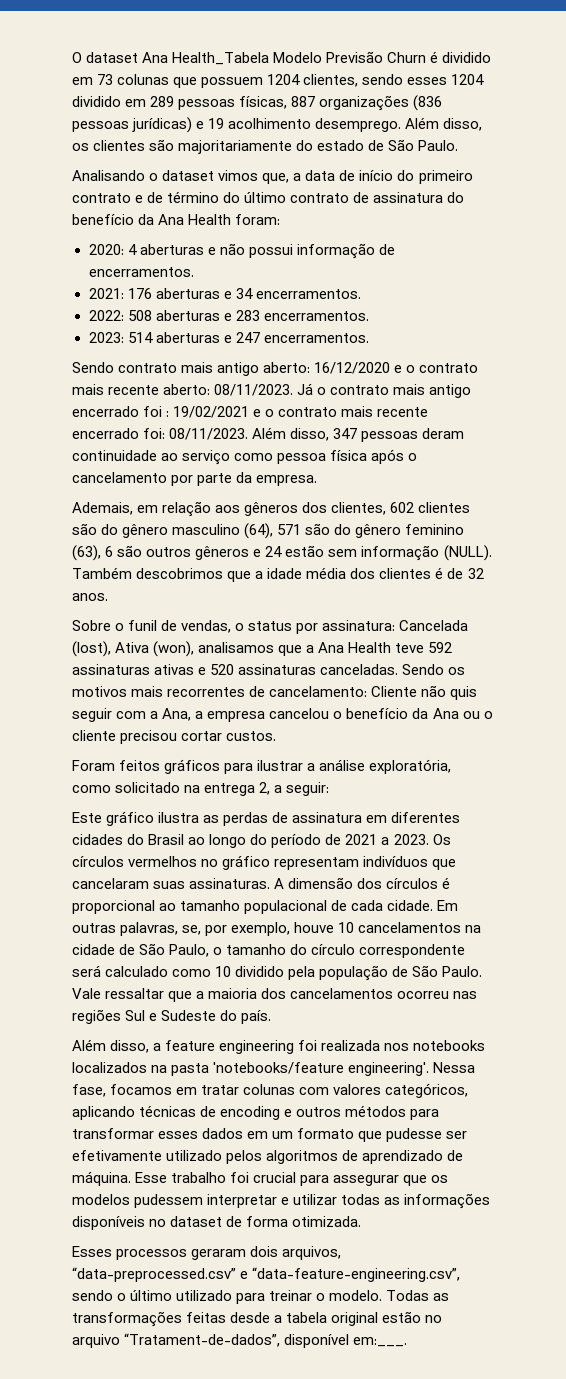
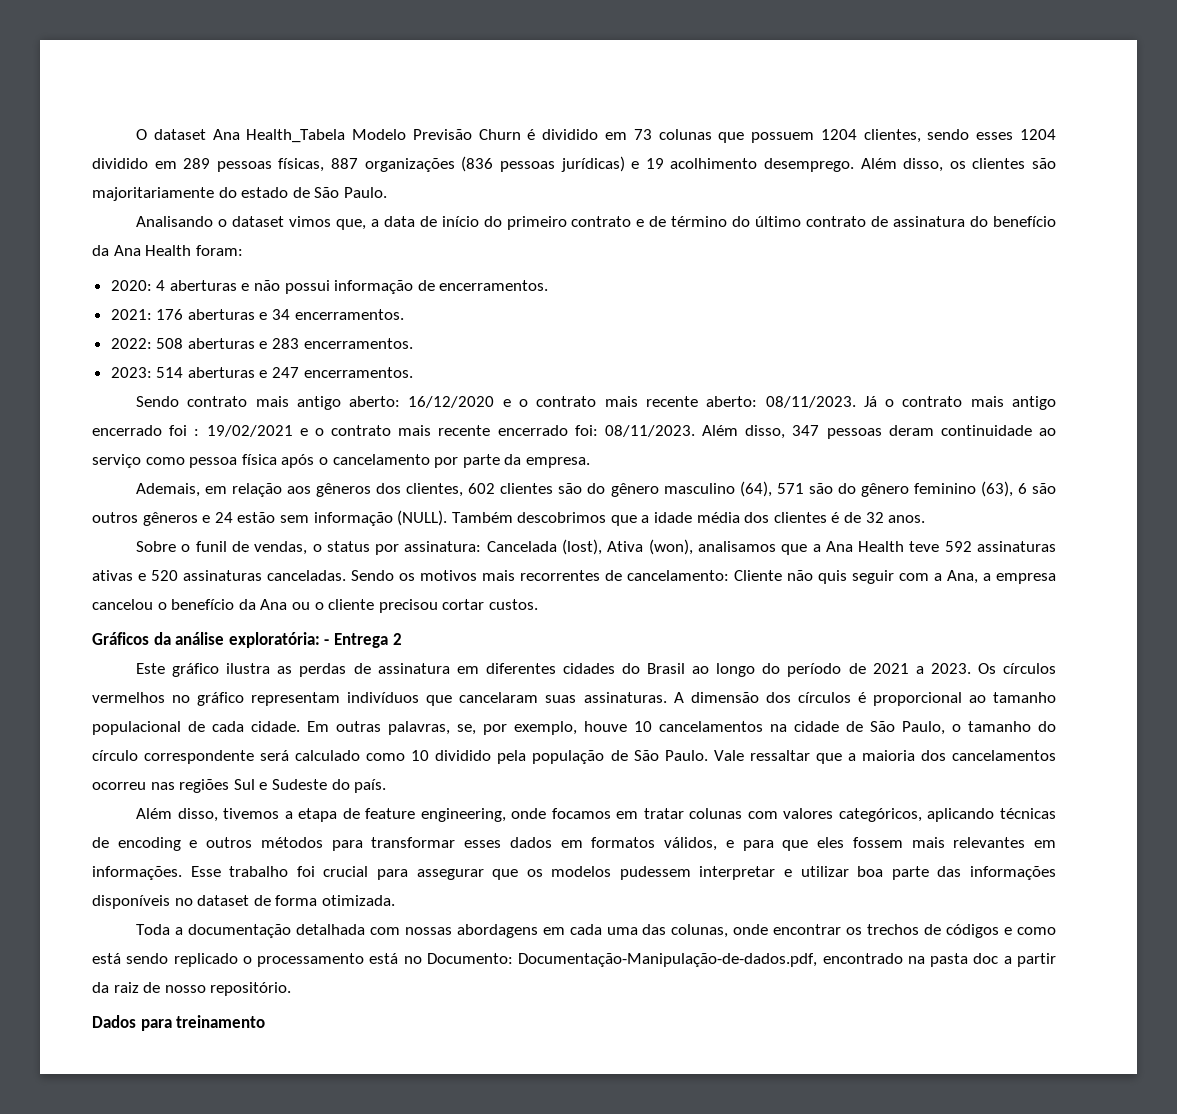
- Foram feitos gráficos para ilustrar a análise exploratória, como solicitado na entrega 2, a seguir:
+ Gráficos da análise exploratória: - Entrega 2
- Além disso, a feature engineering foi realizada nos notebooks localizados na pasta 'notebooks/feature engineering'. Nessa fase, focamos em tratar colunas com valores categóricos, aplicando técnicas de encoding e outros métodos para transformar esses dados em um formato que pudesse ser efetivamente utilizado pelos algoritmos de aprendizado de máquina.
+ Além disso, tivemos a etapa de feature engineering, onde focamos em tratar colunas com valores categóricos, aplicando técnicas de encoding e outros métodos para transformar esses dados em formatos válidos, e para que eles fossem mais relevantes em informações.
- Esse trabalho foi crucial para assegurar que os modelos pudessem interpretar e utilizar todas as informações disponíveis no dataset de forma otimizada.
+ Esse trabalho foi crucial para assegurar que os modelos pudessem interpretar e utilizar boa parte das informações disponíveis no dataset de forma otimizada.
- Esses processos geraram dois arquivos, “data-preprocessed.csv” e “data-feature-engineering.csv”, sendo o último utilizado para treinar o modelo. Todas as transformações feitas desde a tabela original estão no arquivo “Tratament-de-dados”, disponível em:___.
+ Toda a documentação detalhada com nossas abordagens em cada uma das colunas, onde encontrar os trechos de códigos e como está sendo replicado o processamento está no Documento: Documentação-Manipulação-de-dados.pdf, encontrado na pasta doc a partir da raiz de nosso repositório.
+ Dados para treinamento

